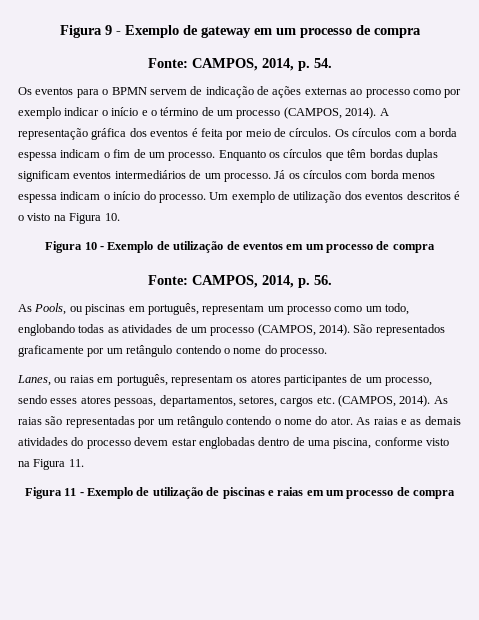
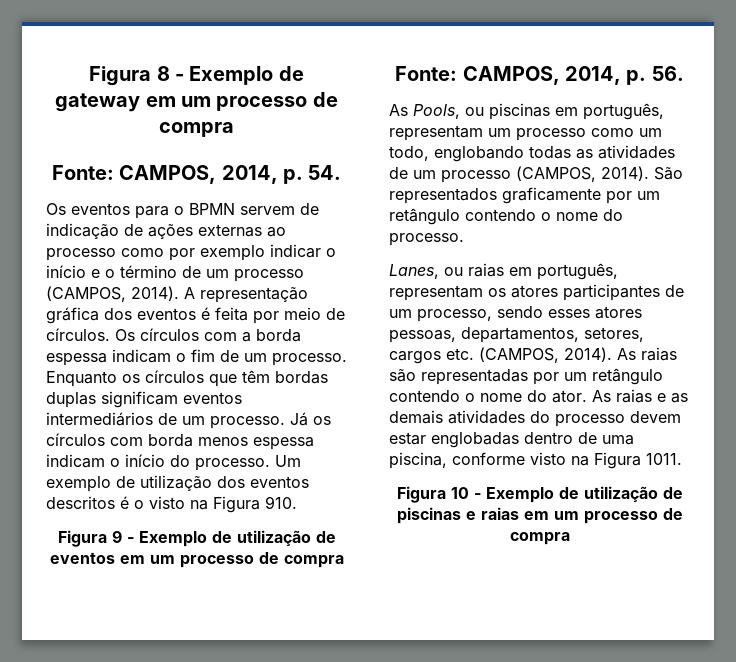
- Figura 9 - Exemplo de gateway em um processo de compra
+ Figura 8 - Exemplo de gateway em um processo de compra
- Um exemplo de utilização dos eventos descritos é o visto na Figura 10.
- Figura 10 - Exemplo de utilização de eventos em um processo de compra
+ Um exemplo de utilização dos eventos descritos é o visto na Figura 910.
+ Figura 9 - Exemplo de utilização de eventos em um processo de compra
- As raias e as demais atividades do processo devem estar englobadas dentro de uma piscina, conforme visto na Figura 11.
- Figura 11 - Exemplo de utilização de piscinas e raias em um processo de compra
+ As raias e as demais atividades do processo devem estar englobadas dentro de uma piscina, conforme visto na Figura 1011.
+ Figura 10 - Exemplo de utilização de piscinas e raias em um processo de compra

